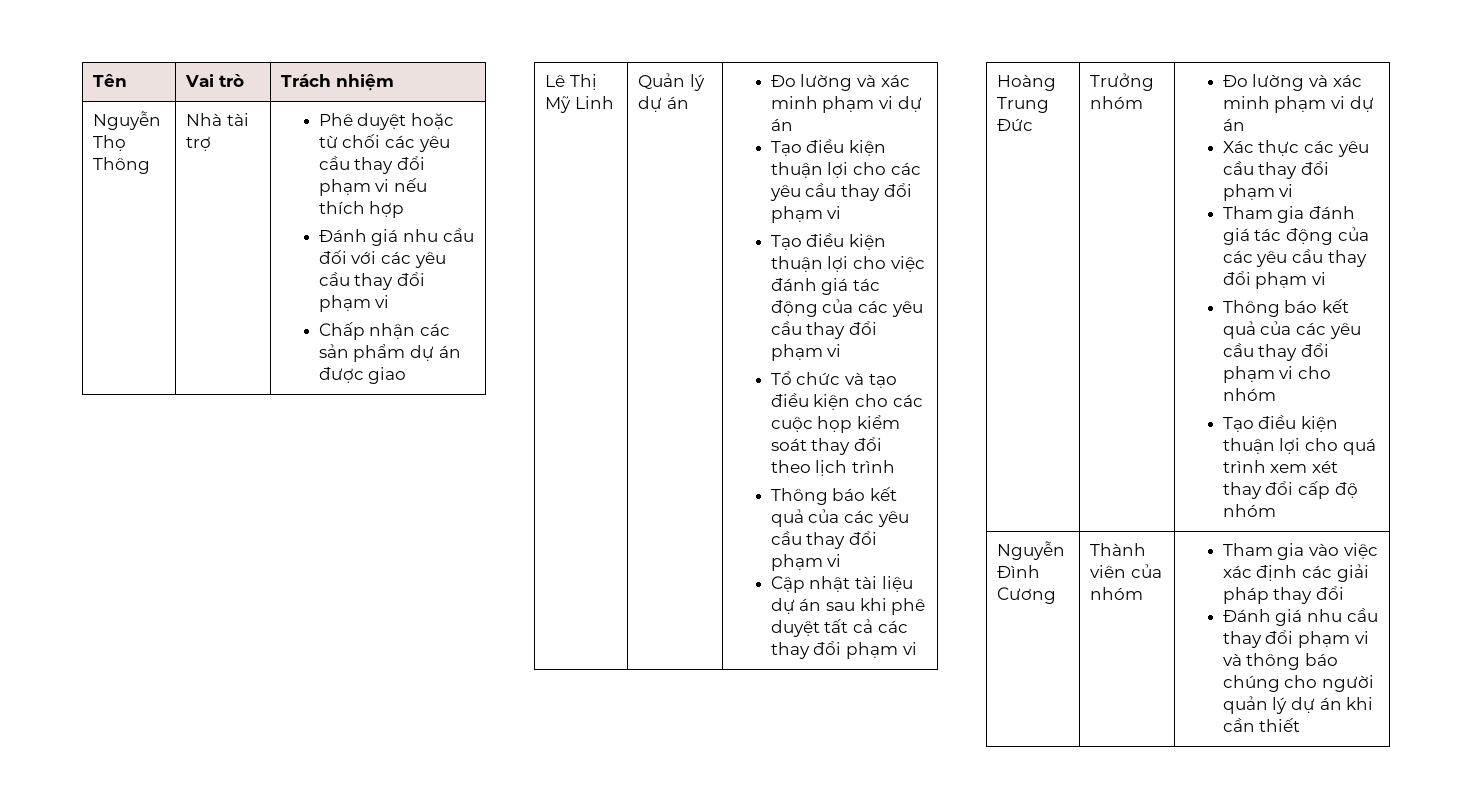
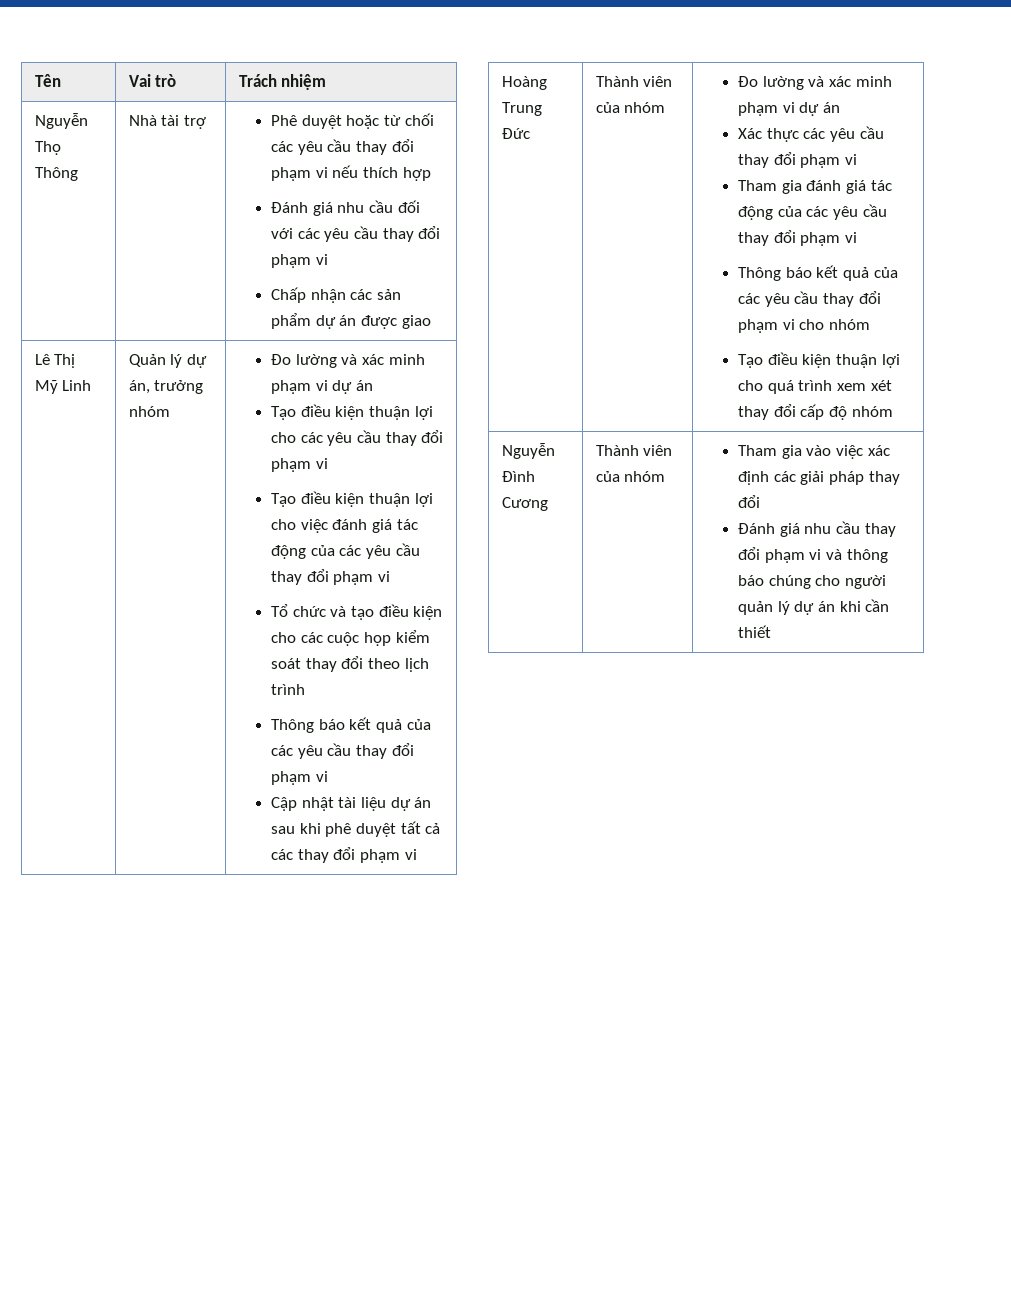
- Quản lý dự án
+ Quản lý dự án, trưởng nhóm
- Hoàng Trung Đức | Trưởng nhóm
+ Hoàng Trung Đức | Thành viên của nhóm

